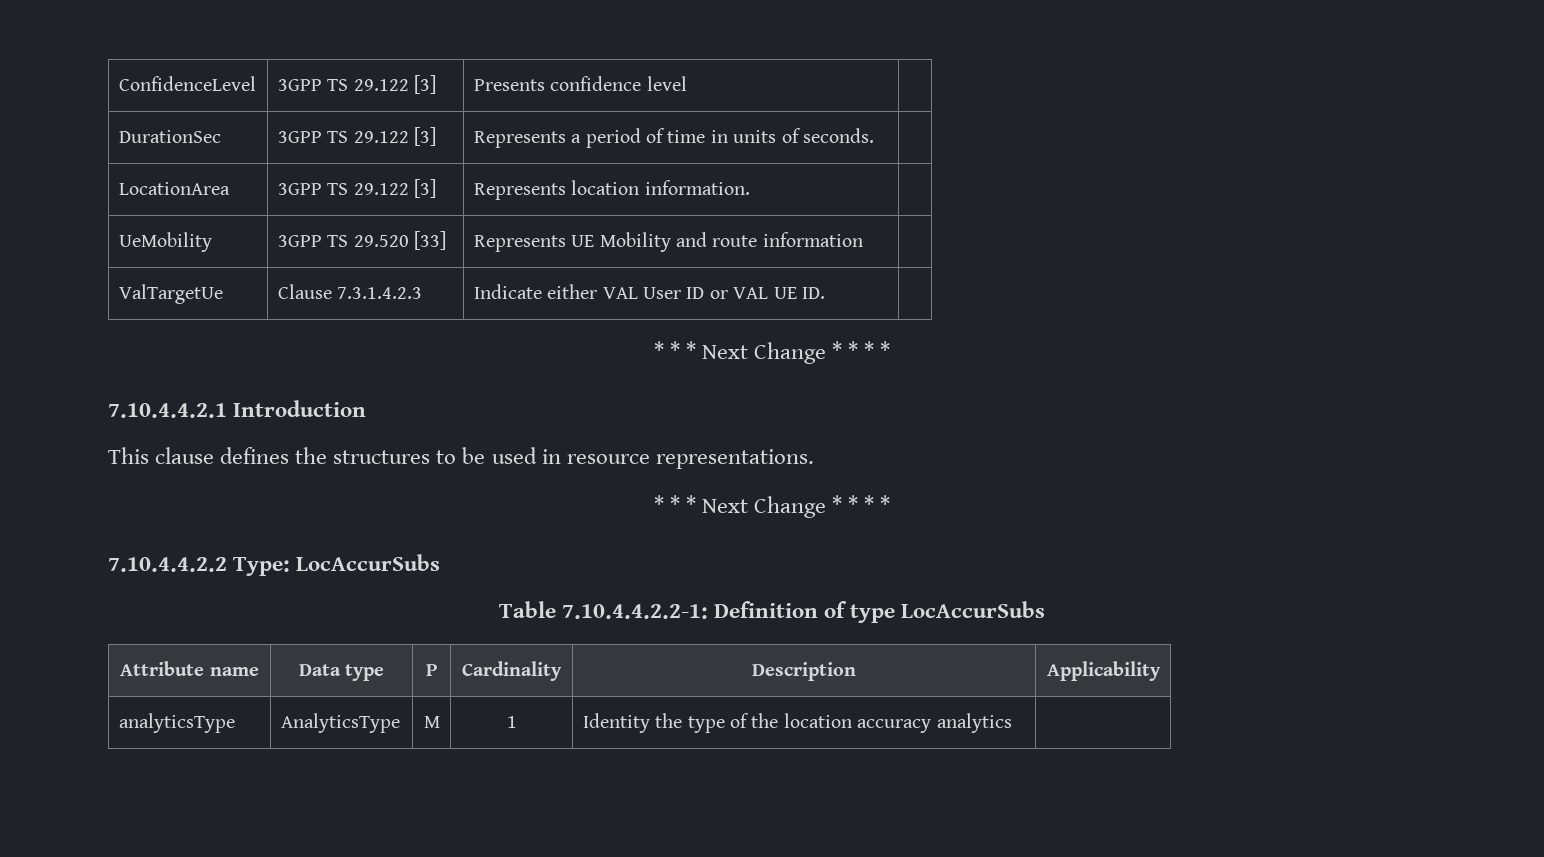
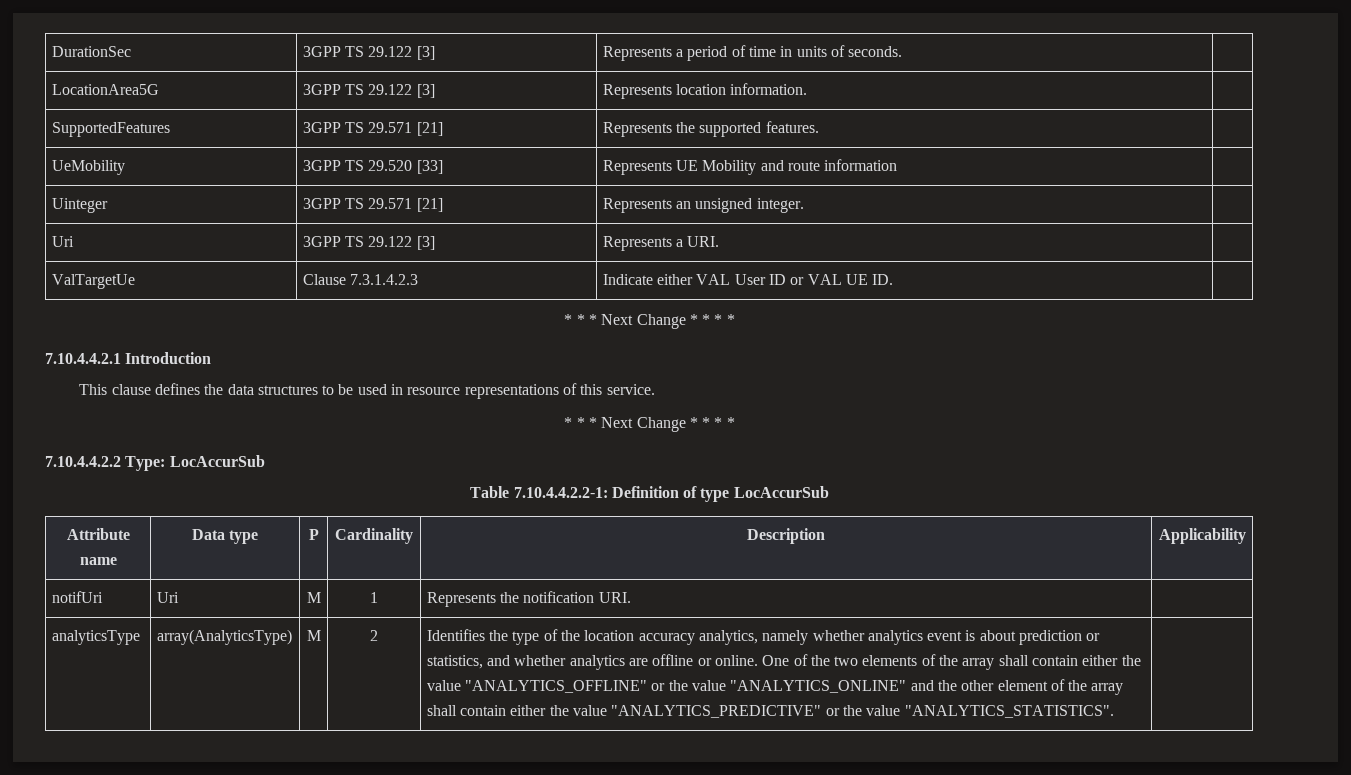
- ConfidenceLevel | 3GPP TS 29.122 [3] | Presents confidence level |
- LocationArea | 3GPP TS 29.122 [3] | Represents location information. |
+ LocationArea5G | 3GPP TS 29.122 [3] | Represents location information. |
+ SupportedFeatures | 3GPP TS 29.571 [21] | Represents the supported features. |
+ Uinteger | 3GPP TS 29.571 [21] | Represents an unsigned integer. |
+ Uri | 3GPP TS 29.122 [3] | Represents a URI. |
- This clause defines the structures to be used in resource representations.
+ This clause defines the data structures to be used in resource representations of this service.
- 7.10.4.4.2.2 Type: LocAccurSubs
+ 7.10.4.4.2.2 Type: LocAccurSub
- Table 7.10.4.4.2.2-1: Definition of type LocAccurSubs
+ Table 7.10.4.4.2.2-1: Definition of type LocAccurSub
- analyticsType | AnalyticsType | M | 1 | Identity the type of the location accuracy analytics |
+ notifUri | Uri | M | 1 | Represents the notification URI. |
+ analyticsType | array(AnalyticsType) | M | 2 | Identifies the type of the location accuracy analytics, namely whether analytics event is about prediction or statistics, and whether analytics are offline or online. One of the two elements of the array shall contain either the value "ANALYTICS_OFFLINE" or the value "ANALYTICS_ONLINE" and the other element of the array shall contain either the value "ANALYTICS_PREDICTIVE" or the value "ANALYTICS_STATISTICS".

